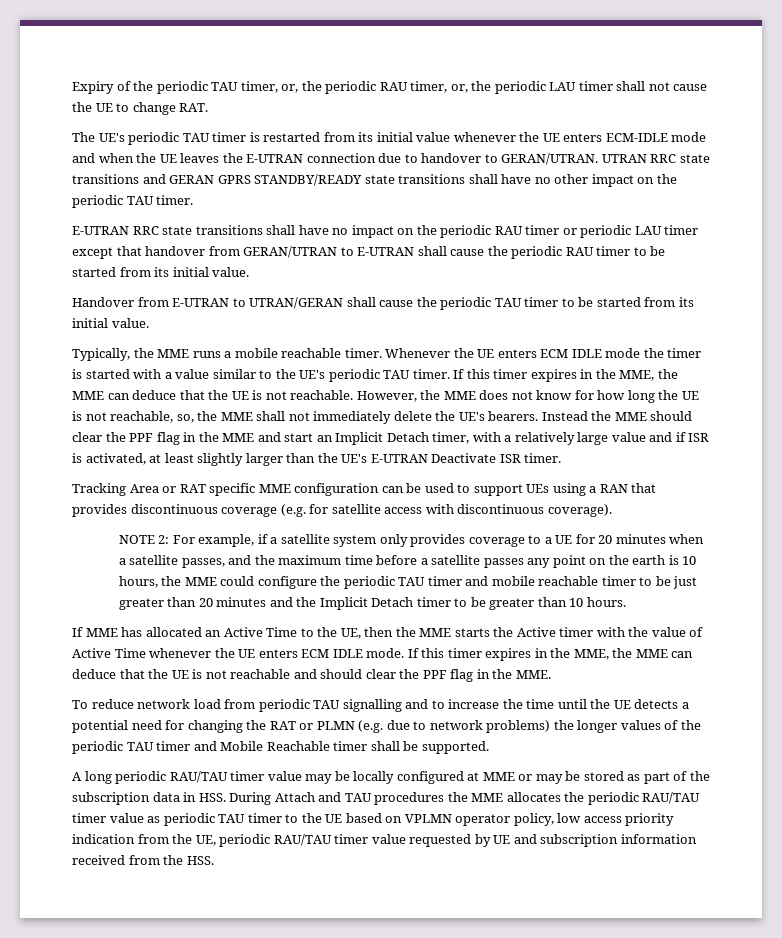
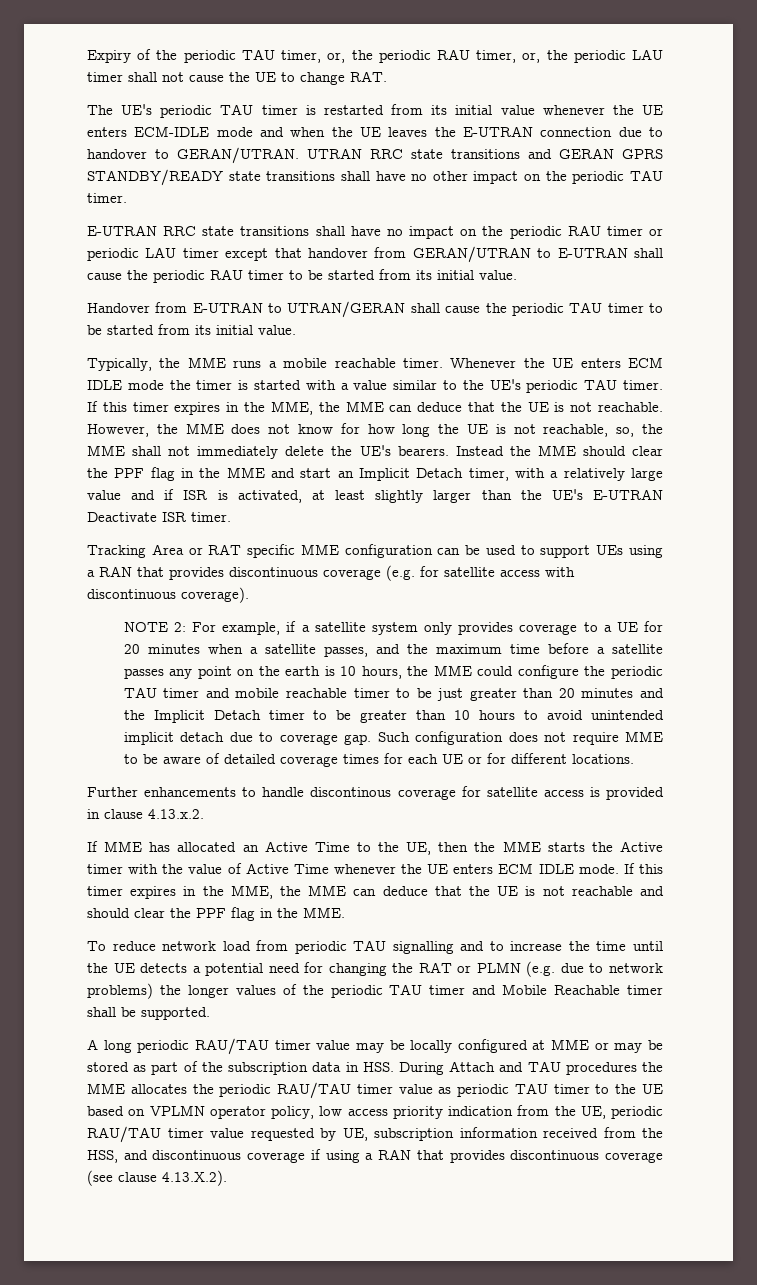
- For example, if a satellite system only provides coverage to a UE for 20 minutes when a satellite passes, and the maximum time before a satellite passes any point on the earth is 10 hours, the MME could configure the periodic TAU timer and mobile reachable timer to be just greater than 20 minutes and the Implicit Detach timer to be greater than 10 hours.
+ For example, if a satellite system only provides coverage to a UE for 20 minutes when a satellite passes, and the maximum time before a satellite passes any point on the earth is 10 hours, the MME could configure the periodic TAU timer and mobile reachable timer to be just greater than 20 minutes and the Implicit Detach timer to be greater than 10 hours to avoid unintended implicit detach due to coverage gap. Such configuration does not require MME to be aware of detailed coverage times for each UE or for different locations.
+ Further enhancements to handle discontinous coverage for satellite access is provided in clause 4.13.x.2.
- A long periodic RAU/TAU timer value may be locally configured at MME or may be stored as part of the subscription data in HSS. During Attach and TAU procedures the MME allocates the periodic RAU/TAU timer value as periodic TAU timer to the UE based on VPLMN operator policy, low access priority indication from the UE, periodic RAU/TAU timer value requested by UE and subscription information received from the HSS.
+ A long periodic RAU/TAU timer value may be locally configured at MME or may be stored as part of the subscription data in HSS. During Attach and TAU procedures the MME allocates the periodic RAU/TAU timer value as periodic TAU timer to the UE based on VPLMN operator policy, low access priority indication from the UE, periodic RAU/TAU timer value requested by UE, subscription information received from the HSS, and discontinuous coverage if using a RAN that provides discontinuous coverage (see clause 4.13.X.2).

